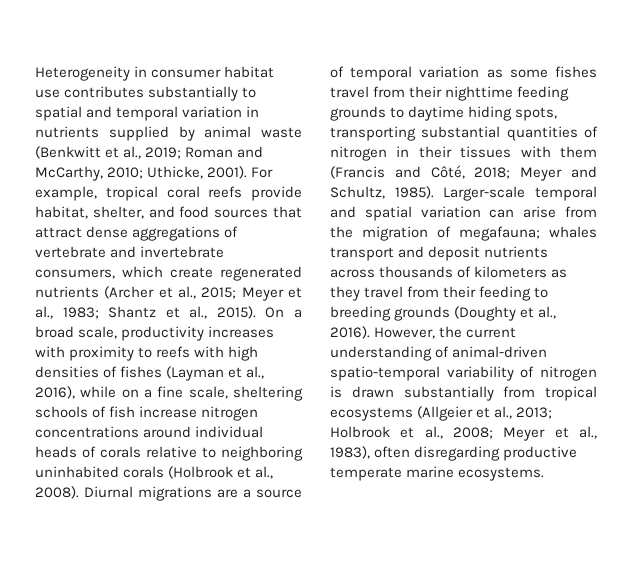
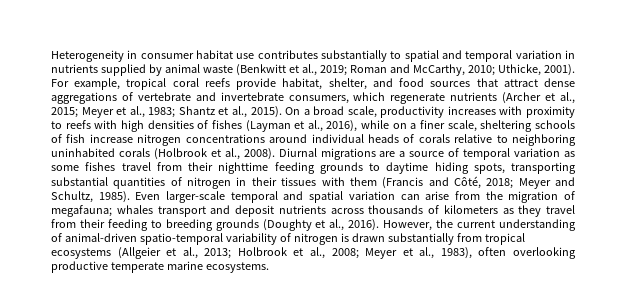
- For example, tropical coral reefs provide habitat, shelter, and food sources that attract dense aggregations of vertebrate and invertebrate consumers, which create regenerated nutrients (Archer et al., 2015; Meyer et al., 1983; Shantz et al., 2015).
+ For example, tropical coral reefs provide habitat, shelter, and food sources that attract dense aggregations of vertebrate and invertebrate consumers, which regenerate nutrients (Archer et al., 2015; Meyer et al., 1983; Shantz et al., 2015).
- On a broad scale, productivity increases with proximity to reefs with high densities of fishes (Layman et al., 2016), while on a fine scale, sheltering schools of fish increase nitrogen concentrations around individual heads of corals relative to neighboring uninhabited corals (Holbrook et al., 2008).
+ On a broad scale, productivity increases with proximity to reefs with high densities of fishes (Layman et al., 2016), while on a finer scale, sheltering schools of fish increase nitrogen concentrations around individual heads of corals relative to neighboring uninhabited corals (Holbrook et al., 2008).
- Larger-scale temporal and spatial variation can arise from the migration of megafauna; whales transport and deposit nutrients across thousands of kilometers as they travel from their feeding to breeding grounds (Doughty et al., 2016).
+ Even larger-scale temporal and spatial variation can arise from the migration of megafauna; whales transport and deposit nutrients across thousands of kilometers as they travel from their feeding to breeding grounds (Doughty et al., 2016).
- However, the current understanding of animal-driven spatio-temporal variability of nitrogen is drawn substantially from tropical ecosystems (Allgeier et al., 2013; Holbrook et al., 2008; Meyer et al., 1983), often disregarding productive temperate marine ecosystems.
+ However, the current understanding of animal-driven spatio-temporal variability of nitrogen is drawn substantially from tropical ecosystems (Allgeier et al., 2013; Holbrook et al., 2008; Meyer et al., 1983), often overlooking productive temperate marine ecosystems.

